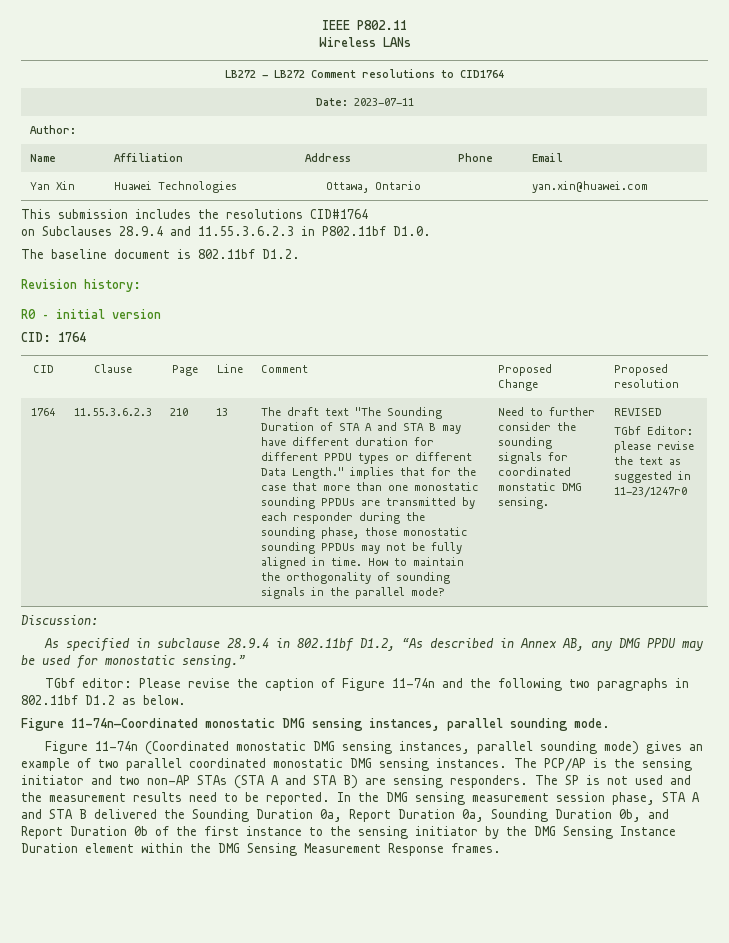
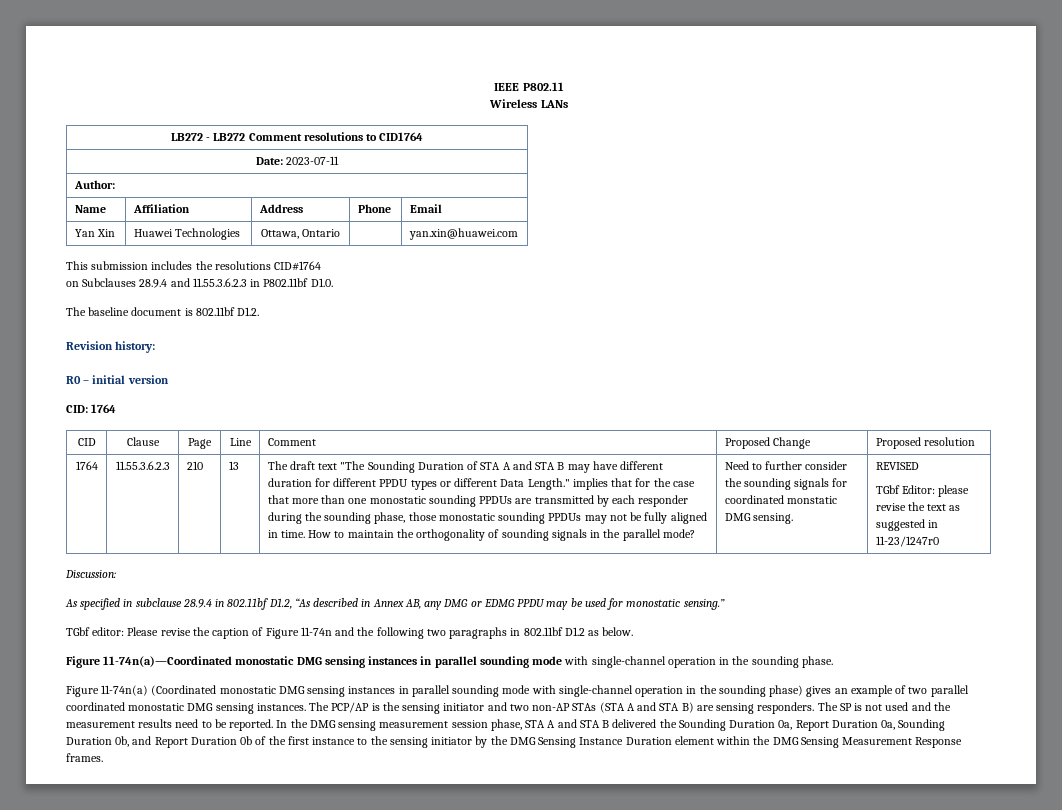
- As specified in subclause 28.9.4 in 802.11bf D1.2, “As described in Annex AB, any DMG PPDU may be used for monostatic sensing.”
+ As specified in subclause 28.9.4 in 802.11bf D1.2, “As described in Annex AB, any DMG or EDMG PPDU may be used for monostatic sensing.”
- Figure 11-74n—Coordinated monostatic DMG sensing instances, parallel sounding mode.
- Figure 11-74n (Coordinated monostatic DMG sensing instances, parallel sounding mode) gives an example of two parallel coordinated monostatic DMG sensing instances.
+ Figure 11-74n(a)—Coordinated monostatic DMG sensing instances in parallel sounding mode with single-channel operation in the sounding phase.
+ Figure 11-74n(a) (Coordinated monostatic DMG sensing instances in parallel sounding mode with single-channel operation in the sounding phase) gives an example of two parallel coordinated monostatic DMG sensing instances.

